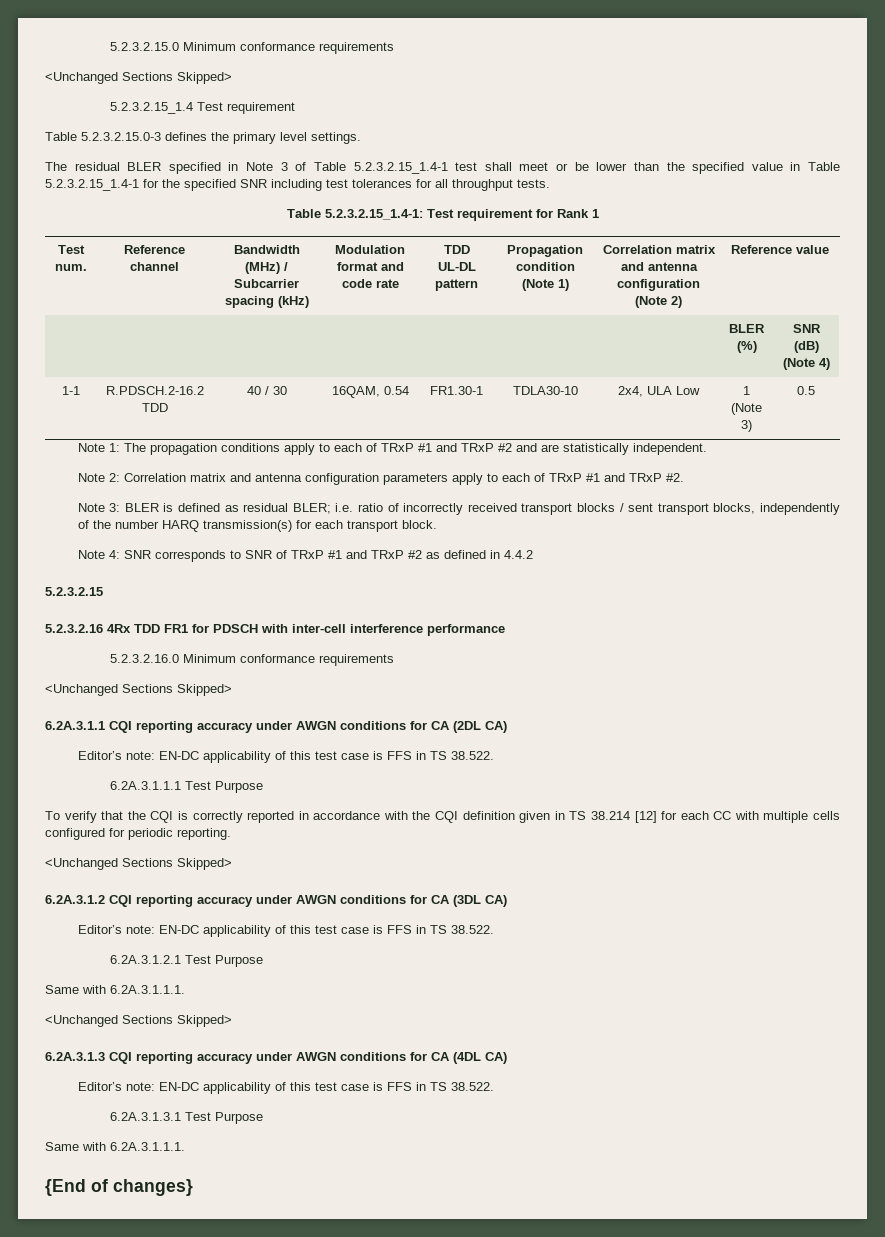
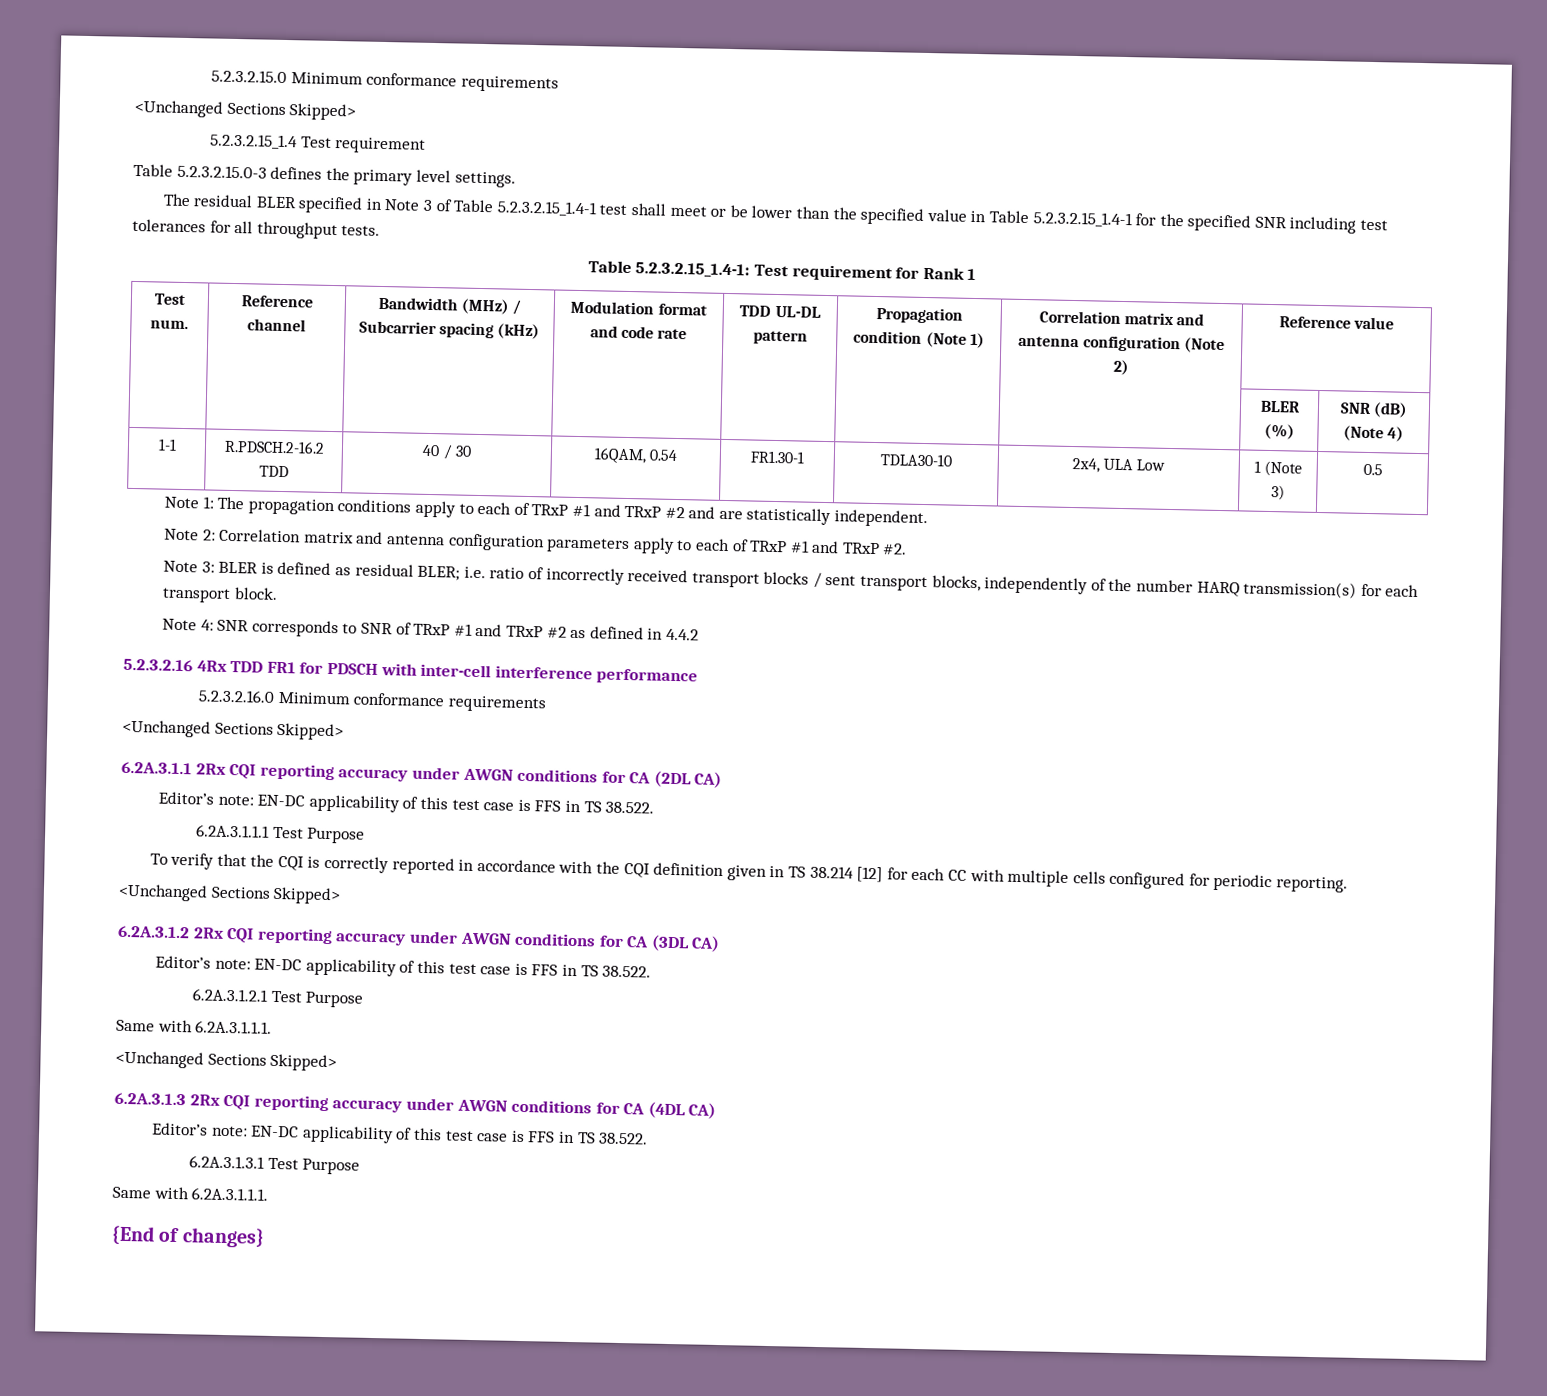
- 5.2.3.2.15
- 6.2A.3.1.1 CQI reporting accuracy under AWGN conditions for CA (2DL CA)
+ 6.2A.3.1.1 2Rx CQI reporting accuracy under AWGN conditions for CA (2DL CA)
- 6.2A.3.1.2 CQI reporting accuracy under AWGN conditions for CA (3DL CA)
+ 6.2A.3.1.2 2Rx CQI reporting accuracy under AWGN conditions for CA (3DL CA)
- 6.2A.3.1.3 CQI reporting accuracy under AWGN conditions for CA (4DL CA)
+ 6.2A.3.1.3 2Rx CQI reporting accuracy under AWGN conditions for CA (4DL CA)

